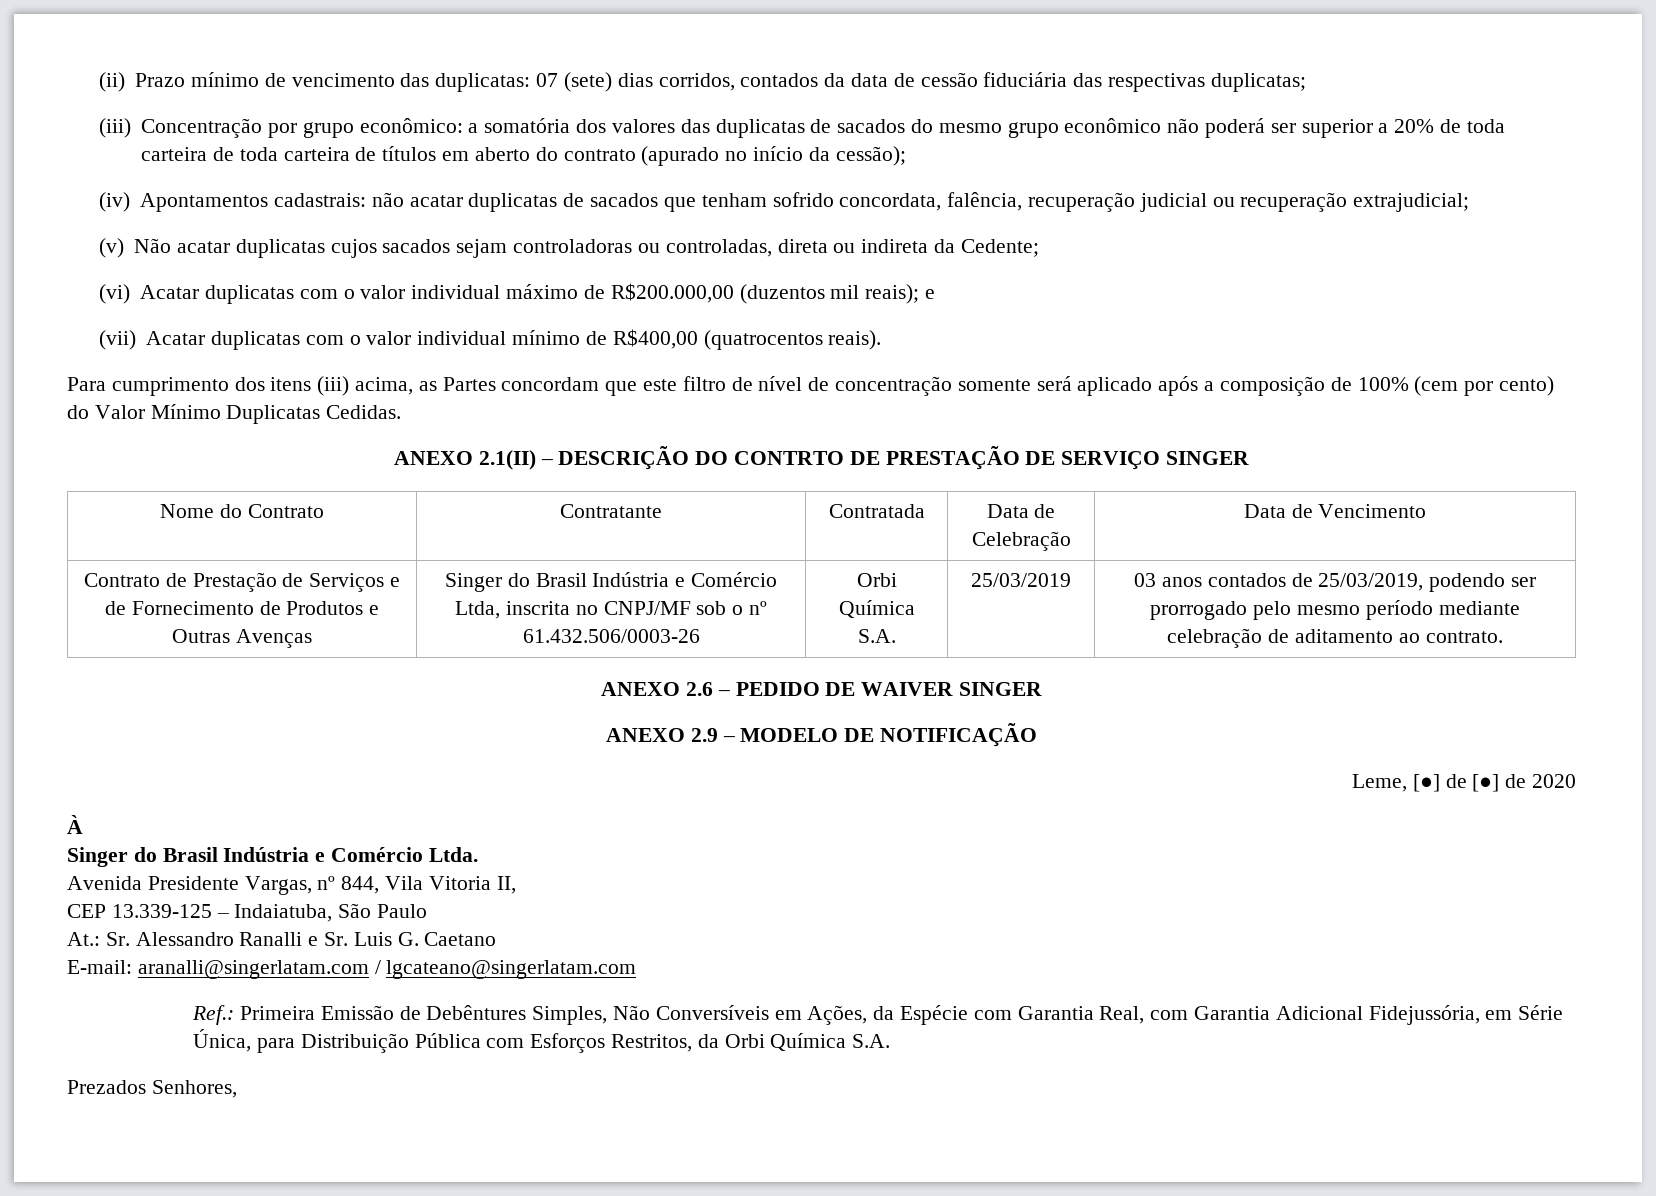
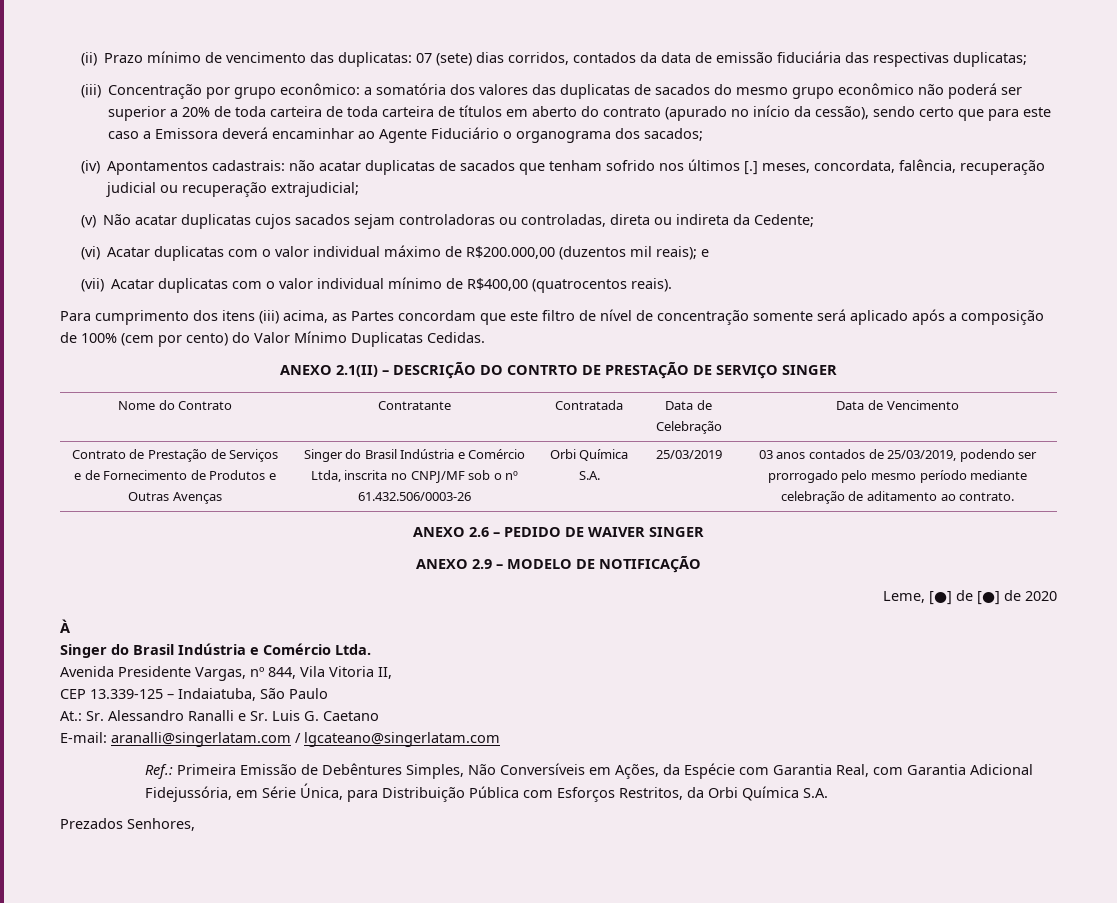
- (ii) Prazo mínimo de vencimento das duplicatas: 07 (sete) dias corridos, contados da data de cessão fiduciária das respectivas duplicatas;
+ (ii) Prazo mínimo de vencimento das duplicatas: 07 (sete) dias corridos, contados da data de emissão fiduciária das respectivas duplicatas;
- (iii) Concentração por grupo econômico: a somatória dos valores das duplicatas de sacados do mesmo grupo econômico não poderá ser superior a 20% de toda carteira de toda carteira de títulos em aberto do contrato (apurado no início da cessão);
+ (iii) Concentração por grupo econômico: a somatória dos valores das duplicatas de sacados do mesmo grupo econômico não poderá ser superior a 20% de toda carteira de toda carteira de títulos em aberto do contrato (apurado no início da cessão), sendo certo que para este caso a Emissora deverá encaminhar ao Agente Fiduciário o organograma dos sacados;
- (iv) Apontamentos cadastrais: não acatar duplicatas de sacados que tenham sofrido concordata, falência, recuperação judicial ou recuperação extrajudicial;
+ (iv) Apontamentos cadastrais: não acatar duplicatas de sacados que tenham sofrido nos últimos [.] meses, concordata, falência, recuperação judicial ou recuperação extrajudicial;

